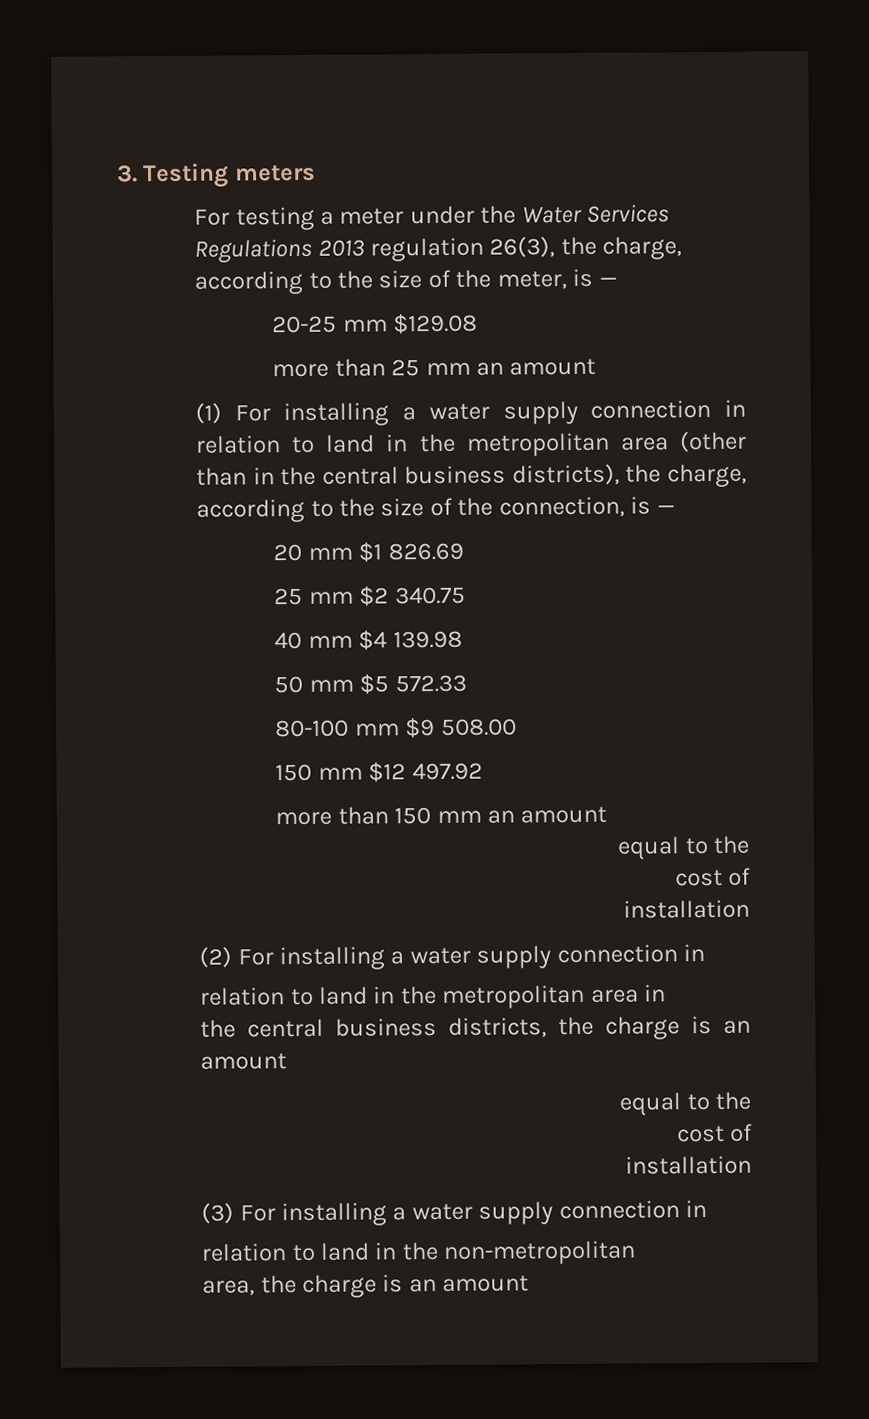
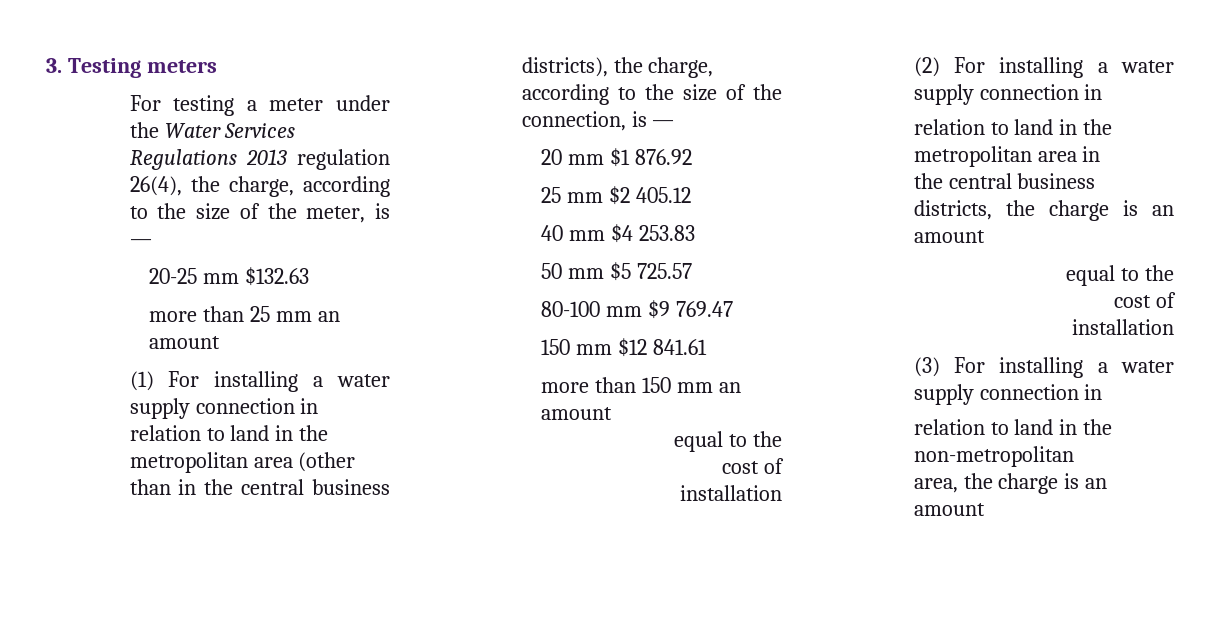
- For testing a meter under the Water Services Regulations 2013 regulation 26(3), the charge, according to the size of the meter, is —
+ For testing a meter under the Water Services Regulations 2013 regulation 26(4), the charge, according to the size of the meter, is —
- 20-25 mm $129.08
+ 20-25 mm $132.63
- 20 mm $1 826.69
+ 20 mm $1 876.92
- 25 mm $2 340.75
+ 25 mm $2 405.12
- 40 mm $4 139.98
+ 40 mm $4 253.83
- 50 mm $5 572.33
+ 50 mm $5 725.57
- 80-100 mm $9 508.00
+ 80-100 mm $9 769.47
- 150 mm $12 497.92
+ 150 mm $12 841.61

